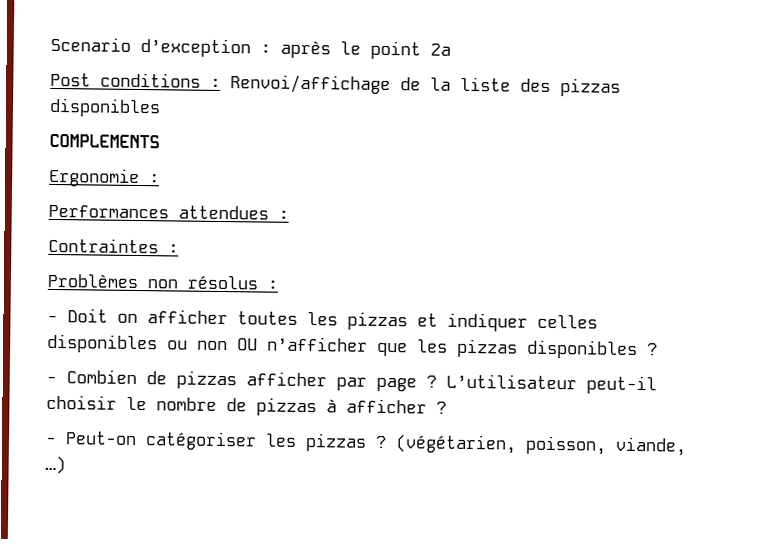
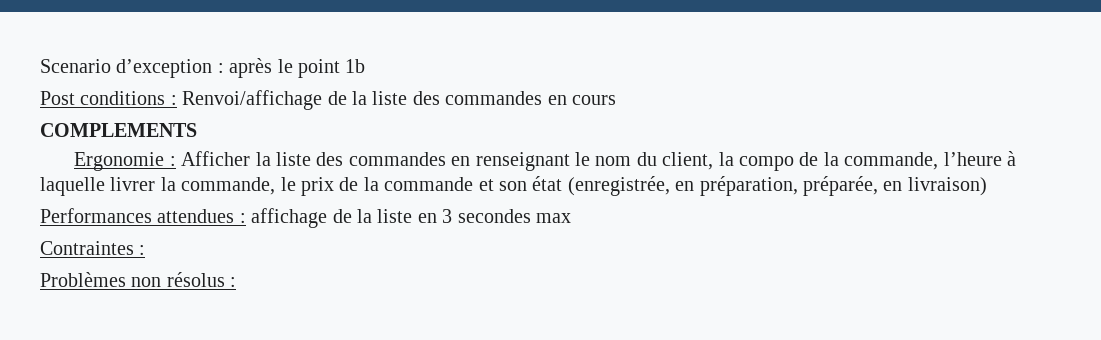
- Scenario d’exception : après le point 2a
+ Scenario d’exception : après le point 1b
- Post conditions : Renvoi/affichage de la liste des pizzas disponibles
+ Post conditions : Renvoi/affichage de la liste des commandes en cours
- Ergonomie :
- Performances attendues :
+ Ergonomie : Afficher la liste des commandes en renseignant le nom du client, la compo de la commande, l’heure à laquelle livrer la commande, le prix de la commande et son état (enregistrée, en préparation, préparée, en livraison)
+ Performances attendues : affichage de la liste en 3 secondes max
- - Doit on afficher toutes les pizzas et indiquer celles disponibles ou non OU n’afficher que les pizzas disponibles ?
- - Combien de pizzas afficher par page ? L’utilisateur peut-il choisir le nombre de pizzas à afficher ?
- - Peut-on catégoriser les pizzas ? (végétarien, poisson, viande, …)

